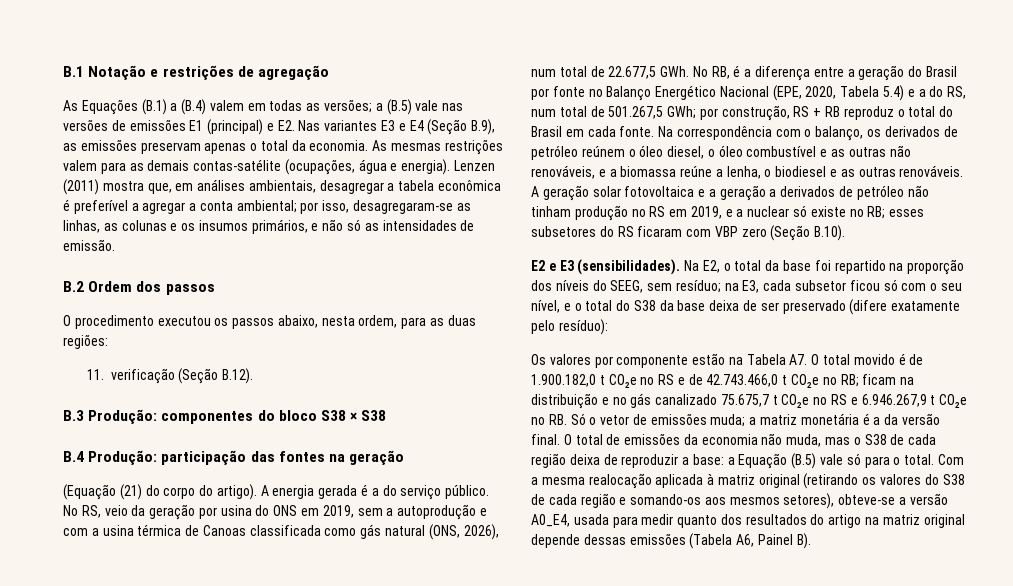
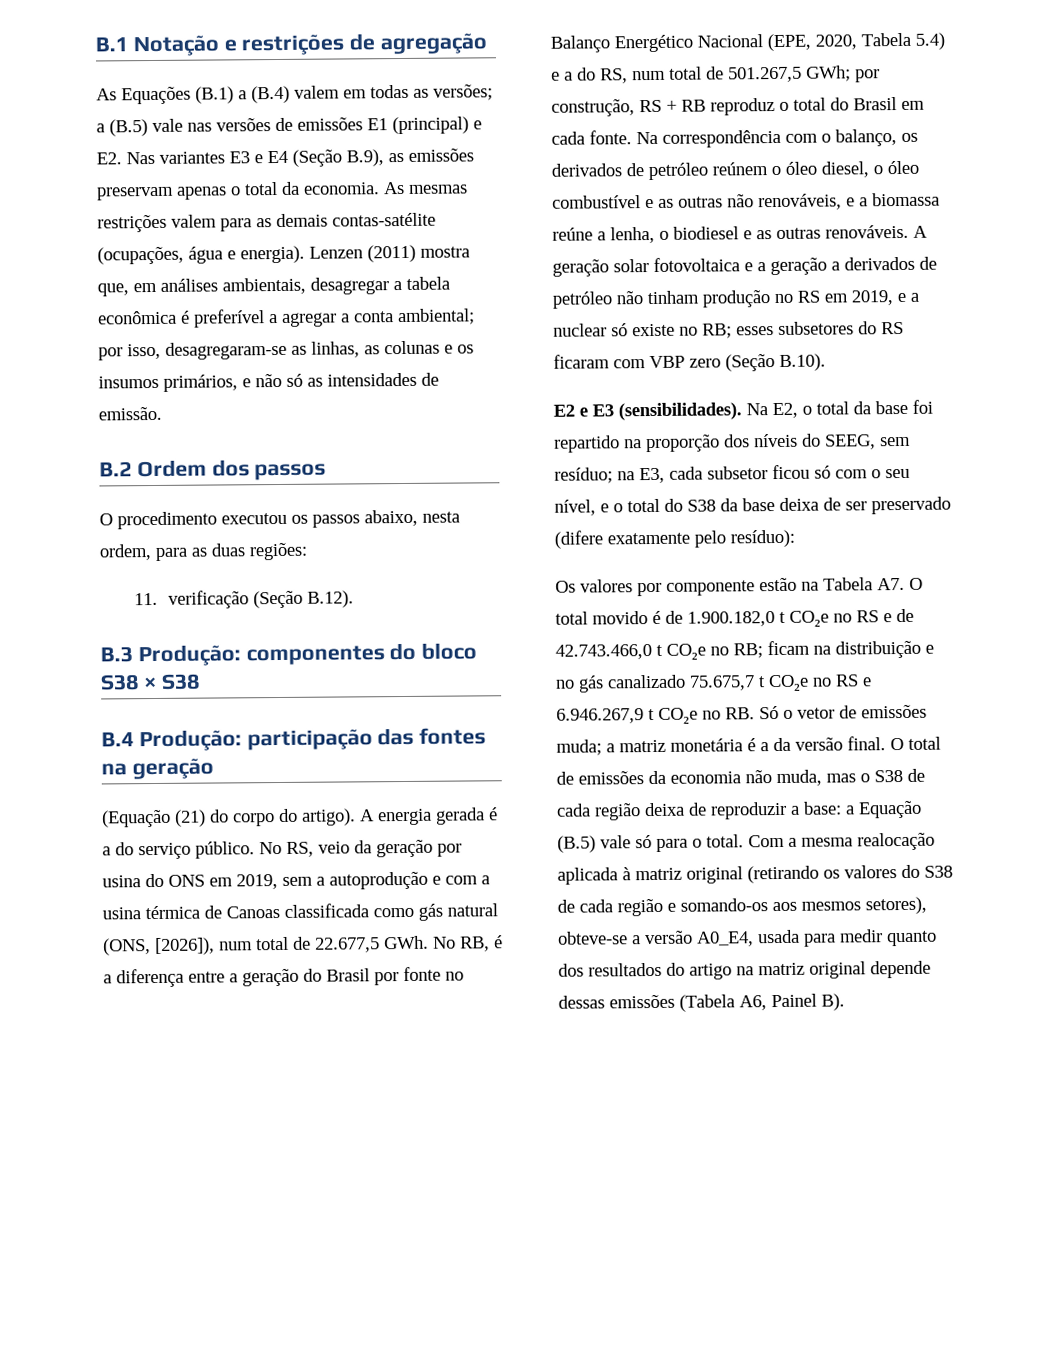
- No RS, veio da geração por usina do ONS em 2019, sem a autoprodução e com a usina térmica de Canoas classificada como gás natural (ONS, 2026), num total de 22.677,5 GWh. No RB, é a diferença entre a geração do Brasil por fonte no Balanço Energético Nacional (EPE, 2020, Tabela 5.4) e a do RS, num total de 501.267,5 GWh;
+ No RS, veio da geração por usina do ONS em 2019, sem a autoprodução e com a usina térmica de Canoas classificada como gás natural (ONS, [2026]), num total de 22.677,5 GWh. No RB, é a diferença entre a geração do Brasil por fonte no Balanço Energético Nacional (EPE, 2020, Tabela 5.4) e a do RS, num total de 501.267,5 GWh;

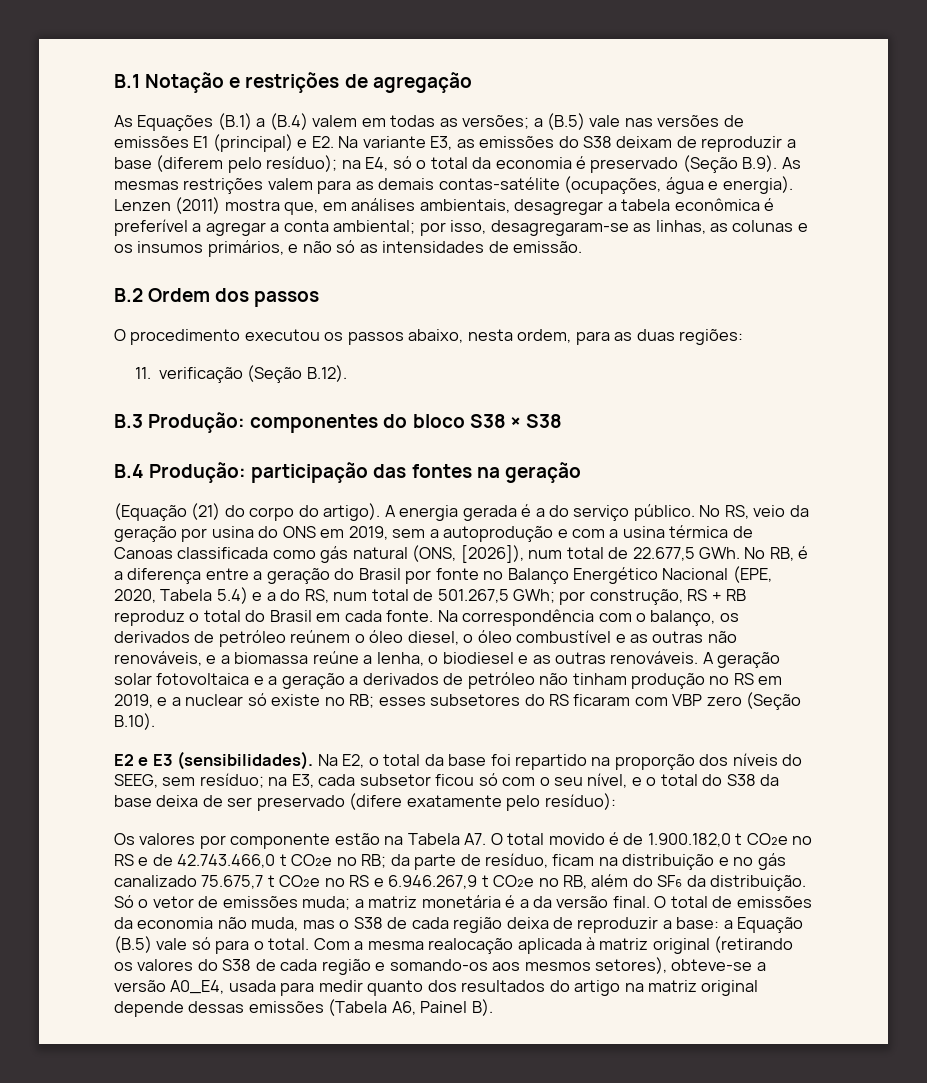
- As Equações (B.1) a (B.4) valem em todas as versões; a (B.5) vale nas versões de emissões E1 (principal) e E2. Nas variantes E3 e E4 (Seção B.9), as emissões preservam apenas o total da economia. As mesmas restrições valem para as demais contas-satélite (ocupações, água e energia).
+ As Equações (B.1) a (B.4) valem em todas as versões; a (B.5) vale nas versões de emissões E1 (principal) e E2. Na variante E3, as emissões do S38 deixam de reproduzir a base (diferem pelo resíduo); na E4, só o total da economia é preservado (Seção B.9). As mesmas restrições valem para as demais contas-satélite (ocupações, água e energia).
- Os valores por componente estão na Tabela A7. O total movido é de 1.900.182,0 t CO₂e no RS e de 42.743.466,0 t CO₂e no RB; ficam na distribuição e no gás canalizado 75.675,7 t CO₂e no RS e 6.946.267,9 t CO₂e no RB. Só o vetor de emissões muda; a matriz monetária é a da versão final.
+ Os valores por componente estão na Tabela A7. O total movido é de 1.900.182,0 t CO₂e no RS e de 42.743.466,0 t CO₂e no RB; da parte de resíduo, ficam na distribuição e no gás canalizado 75.675,7 t CO₂e no RS e 6.946.267,9 t CO₂e no RB, além do SF₆ da distribuição. Só o vetor de emissões muda; a matriz monetária é a da versão final.

